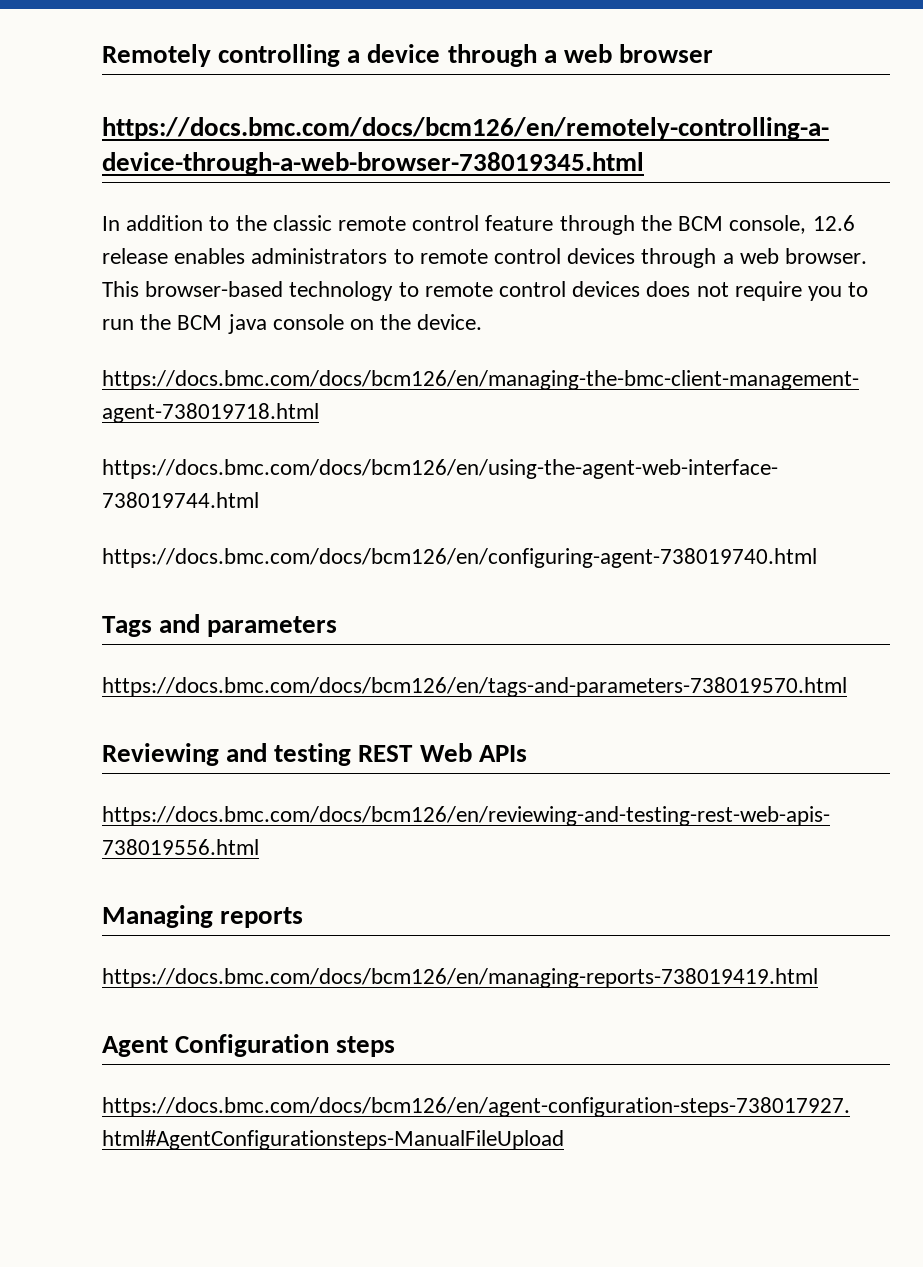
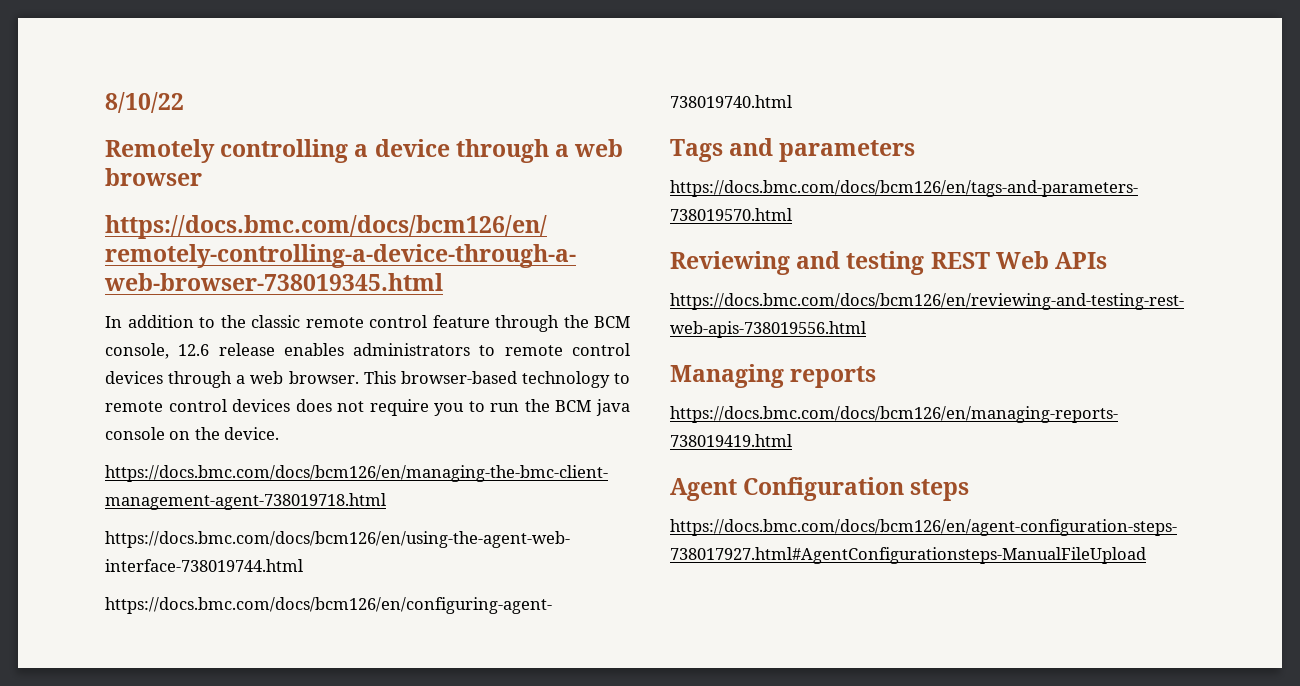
+ 8/10/22

